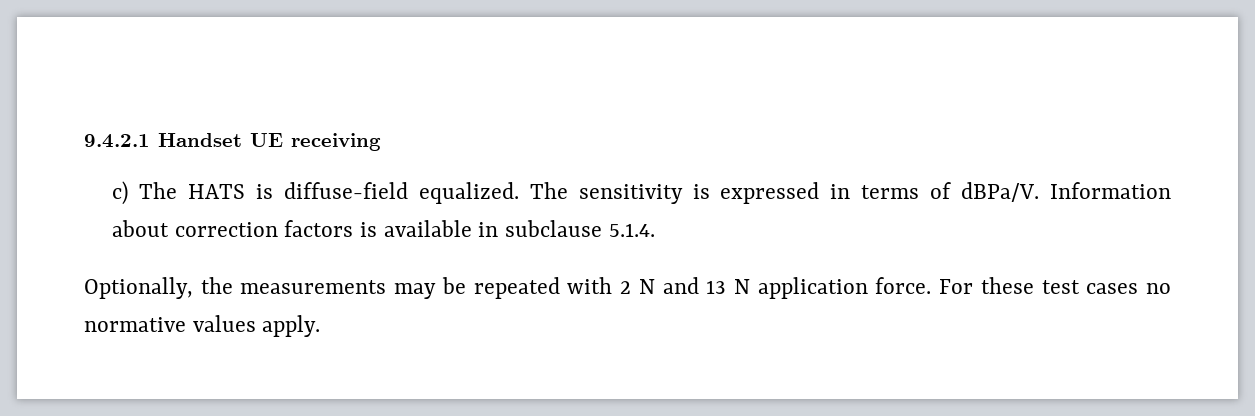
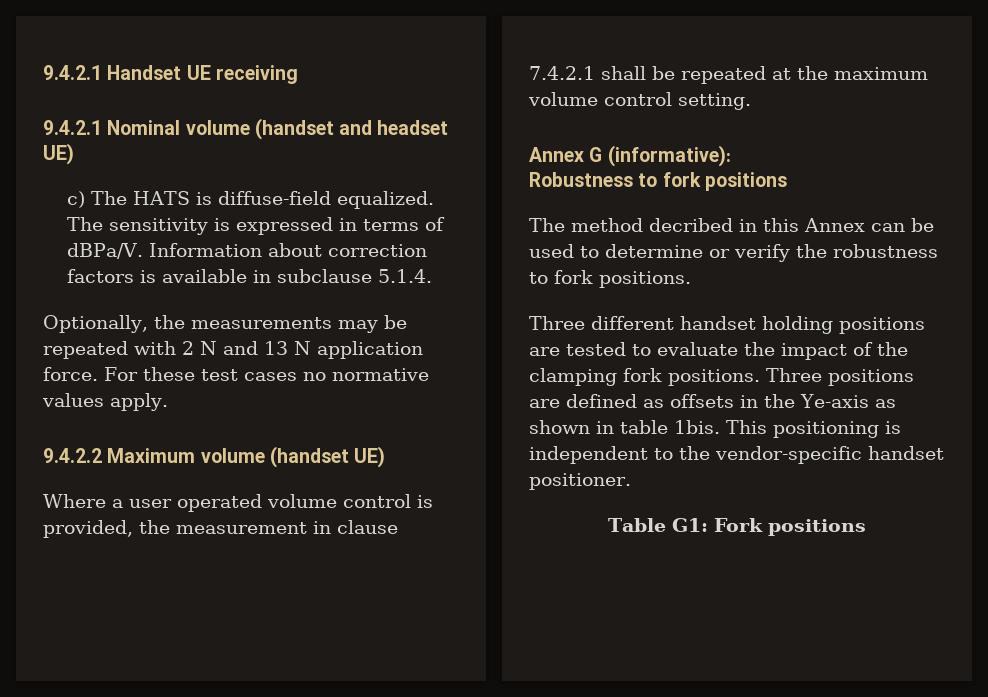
+ 9.4.2.1 Nominal volume (handset and headset UE)
+ 9.4.2.2 Maximum volume (handset UE)
+ Where a user operated volume control is provided, the measurement in clause 7.4.2.1 shall be repeated at the maximum volume control setting.
+ Annex G (informative):
+ Robustness to fork positions
+ The method decribed in this Annex can be used to determine or verify the robustness to fork positions.
+ Three different handset holding positions are tested to evaluate the impact of the clamping fork positions. Three positions are defined as offsets in the Ye-axis as shown in table 1bis. This positioning is independent to the vendor-specific handset positioner.
+ Table G1: Fork positions

